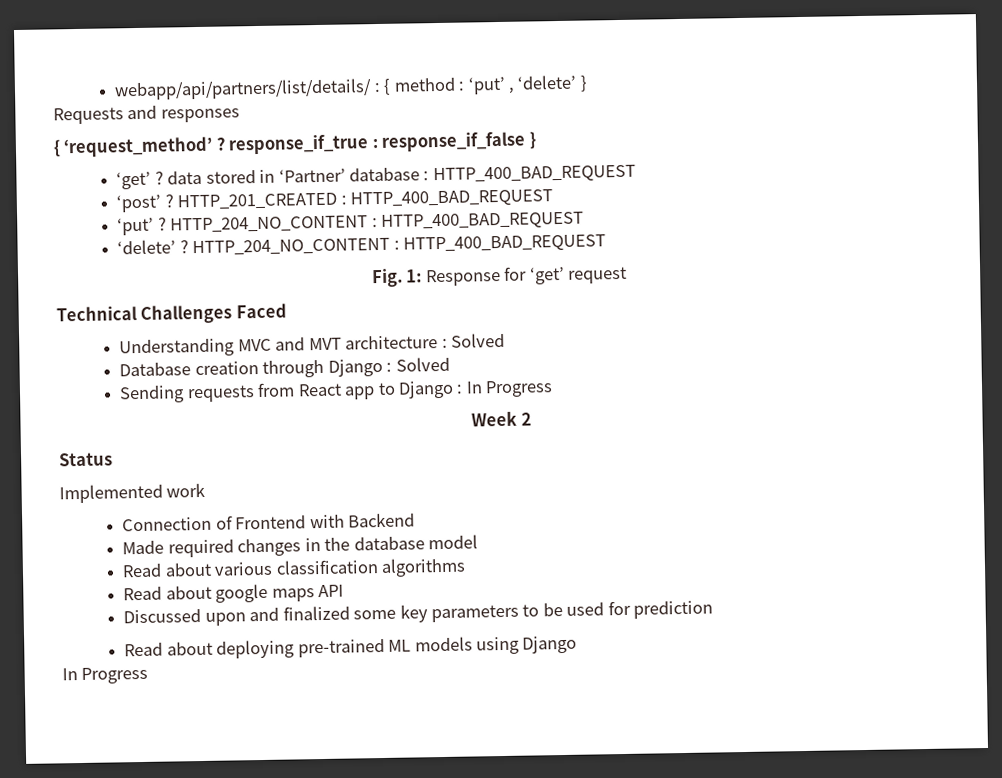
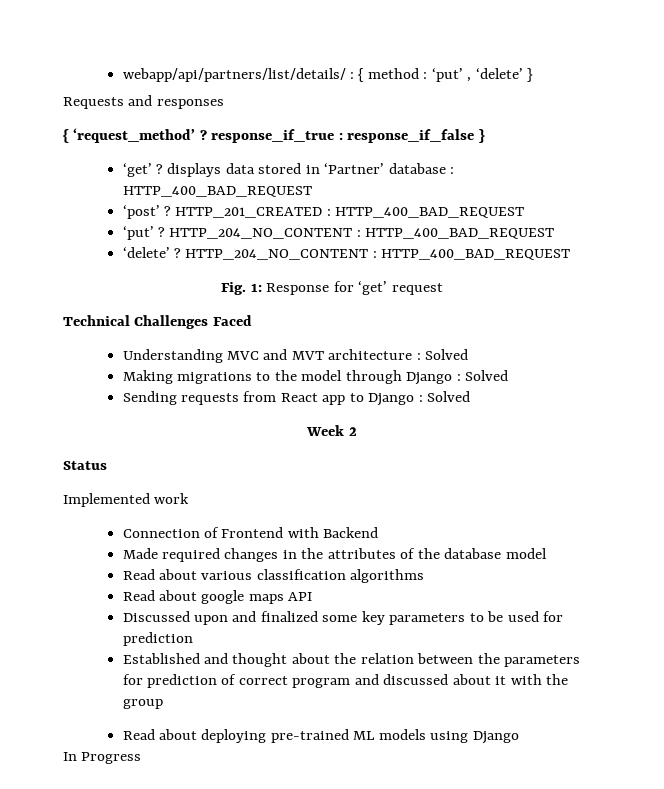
- ‘get’ ? data stored in ‘Partner’ database : HTTP_400_BAD_REQUEST
+ ‘get’ ? displays data stored in ‘Partner’ database : HTTP_400_BAD_REQUEST
- Database creation through Django : Solved
+ Making migrations to the model through Django : Solved
- Sending requests from React app to Django : In Progress
+ Sending requests from React app to Django : Solved
- Made required changes in the database model
+ Made required changes in the attributes of the database model
+ Established and thought about the relation between the parameters for prediction of correct program and discussed about it with the group

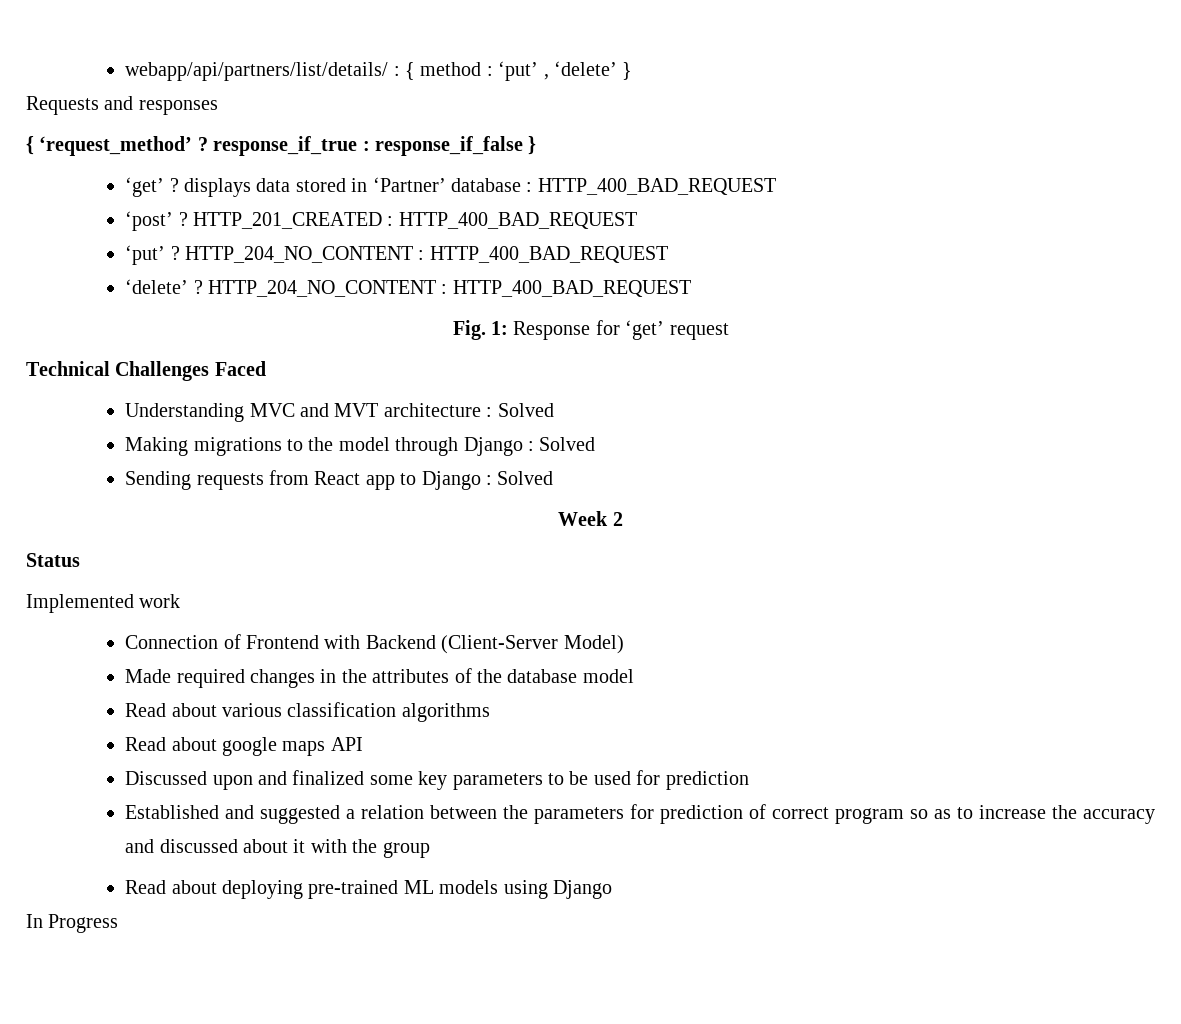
- Connection of Frontend with Backend
+ Connection of Frontend with Backend (Client-Server Model)
- Established and thought about the relation between the parameters for prediction of correct program and discussed about it with the group
+ Established and suggested a relation between the parameters for prediction of correct program so as to increase the accuracy and discussed about it with the group

